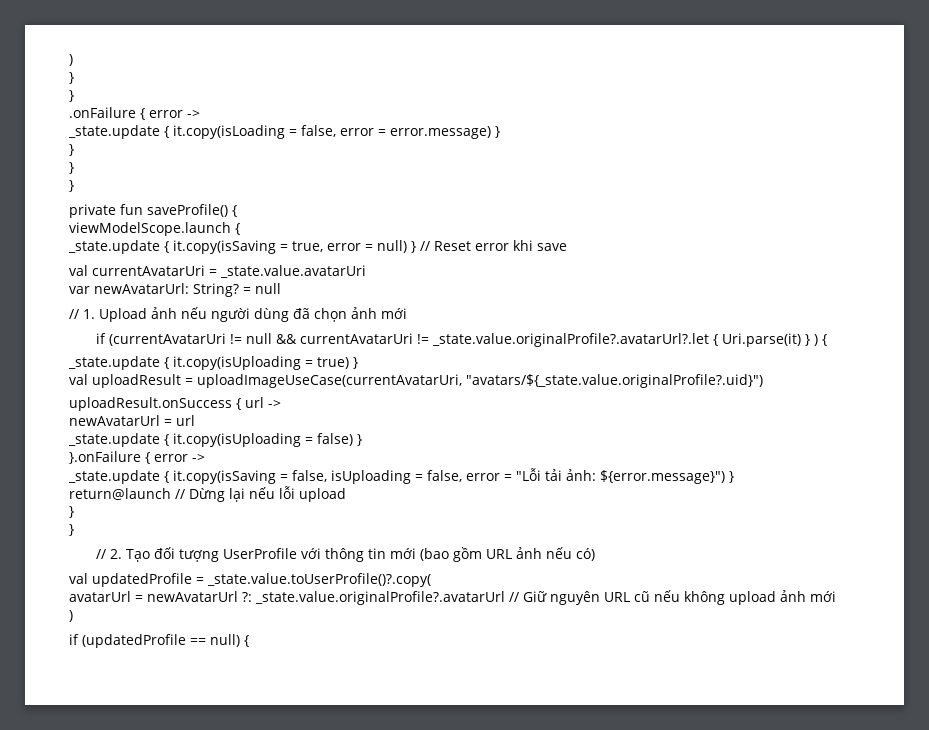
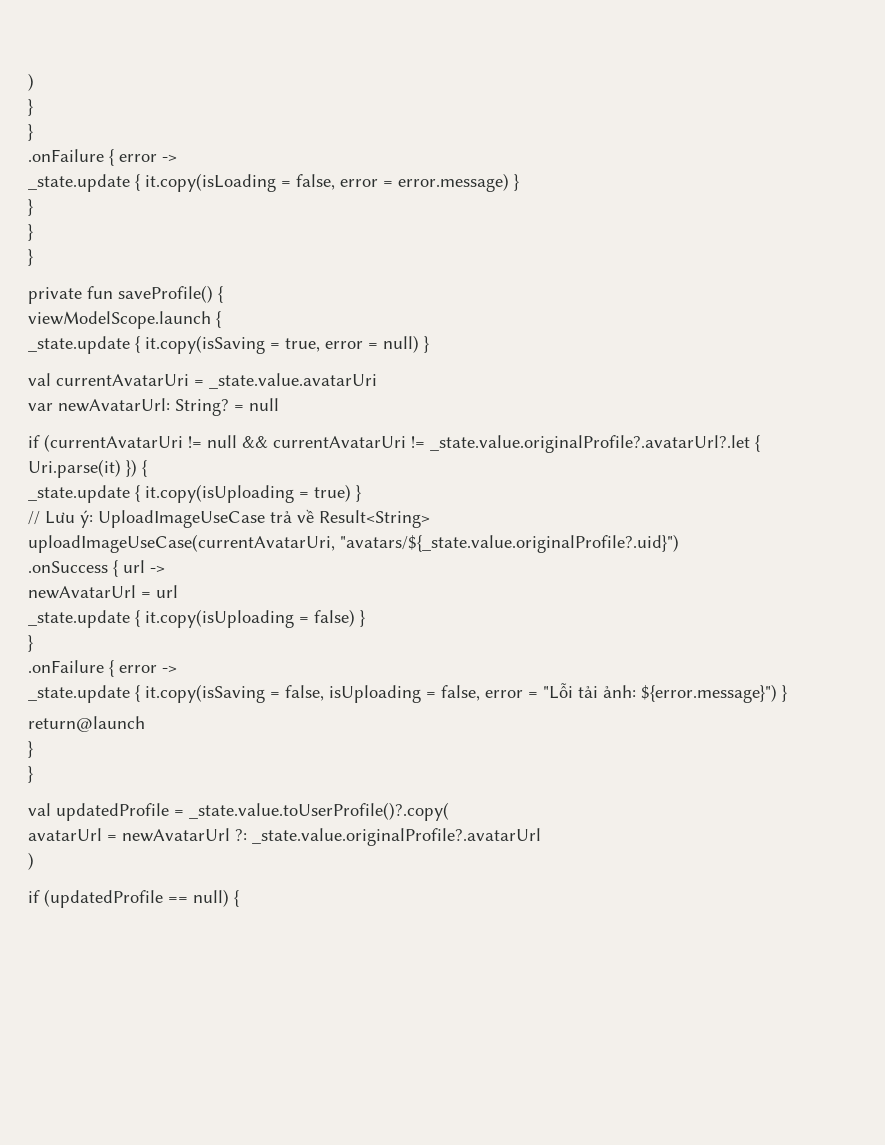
- _state.update { it.copy(isSaving = true, error = null) } // Reset error khi save
+ _state.update { it.copy(isSaving = true, error = null) }
- // 1. Upload ảnh nếu người dùng đã chọn ảnh mới
- if (currentAvatarUri != null && currentAvatarUri != _state.value.originalProfile?.avatarUrl?.let { Uri.parse(it) } ) {
+ if (currentAvatarUri != null && currentAvatarUri != _state.value.originalProfile?.avatarUrl?.let { Uri.parse(it) }) {
- val uploadResult = uploadImageUseCase(currentAvatarUri, "avatars/${_state.value.originalProfile?.uid}")
+ // Lưu ý: UploadImageUseCase trả về Result<String>
+ uploadImageUseCase(currentAvatarUri, "avatars/${_state.value.originalProfile?.uid}")
- uploadResult.onSuccess { url ->
+ .onSuccess { url ->
  _state.update { it.copy(isUploading = false) }
- }.onFailure { error ->
+ }
+ .onFailure { error ->
- return@launch // Dừng lại nếu lỗi upload
+ return@launch
  }
  }
- // 2. Tạo đối tượng UserProfile với thông tin mới (bao gồm URL ảnh nếu có)
- avatarUrl = newAvatarUrl ?: _state.value.originalProfile?.avatarUrl // Giữ nguyên URL cũ nếu không upload ảnh mới
+ avatarUrl = newAvatarUrl ?: _state.value.originalProfile?.avatarUrl

